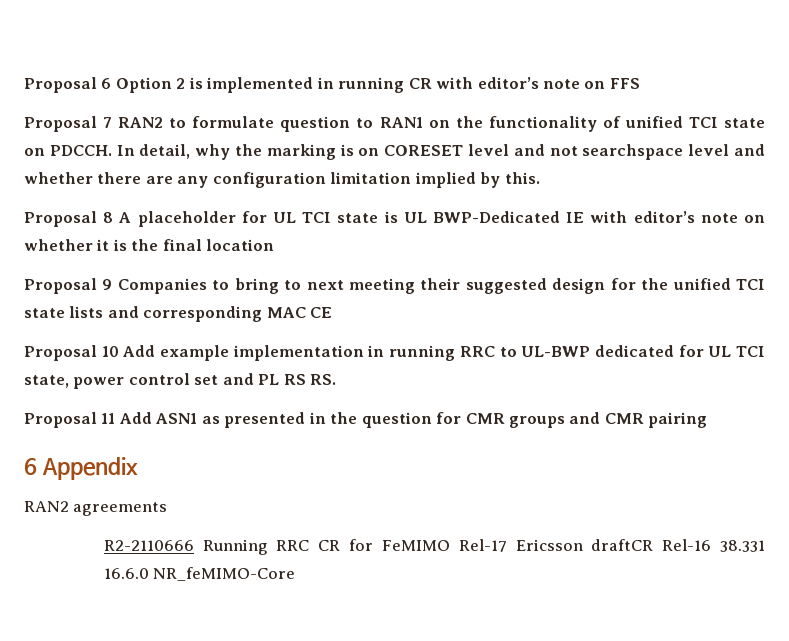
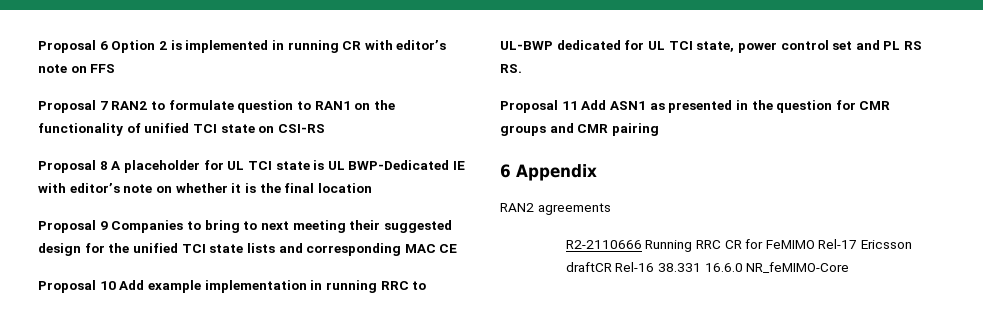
- Proposal 7 RAN2 to formulate question to RAN1 on the functionality of unified TCI state on PDCCH. In detail, why the marking is on CORESET level and not searchspace level and whether there are any configuration limitation implied by this.
+ Proposal 7 RAN2 to formulate question to RAN1 on the functionality of unified TCI state on CSI-RS

